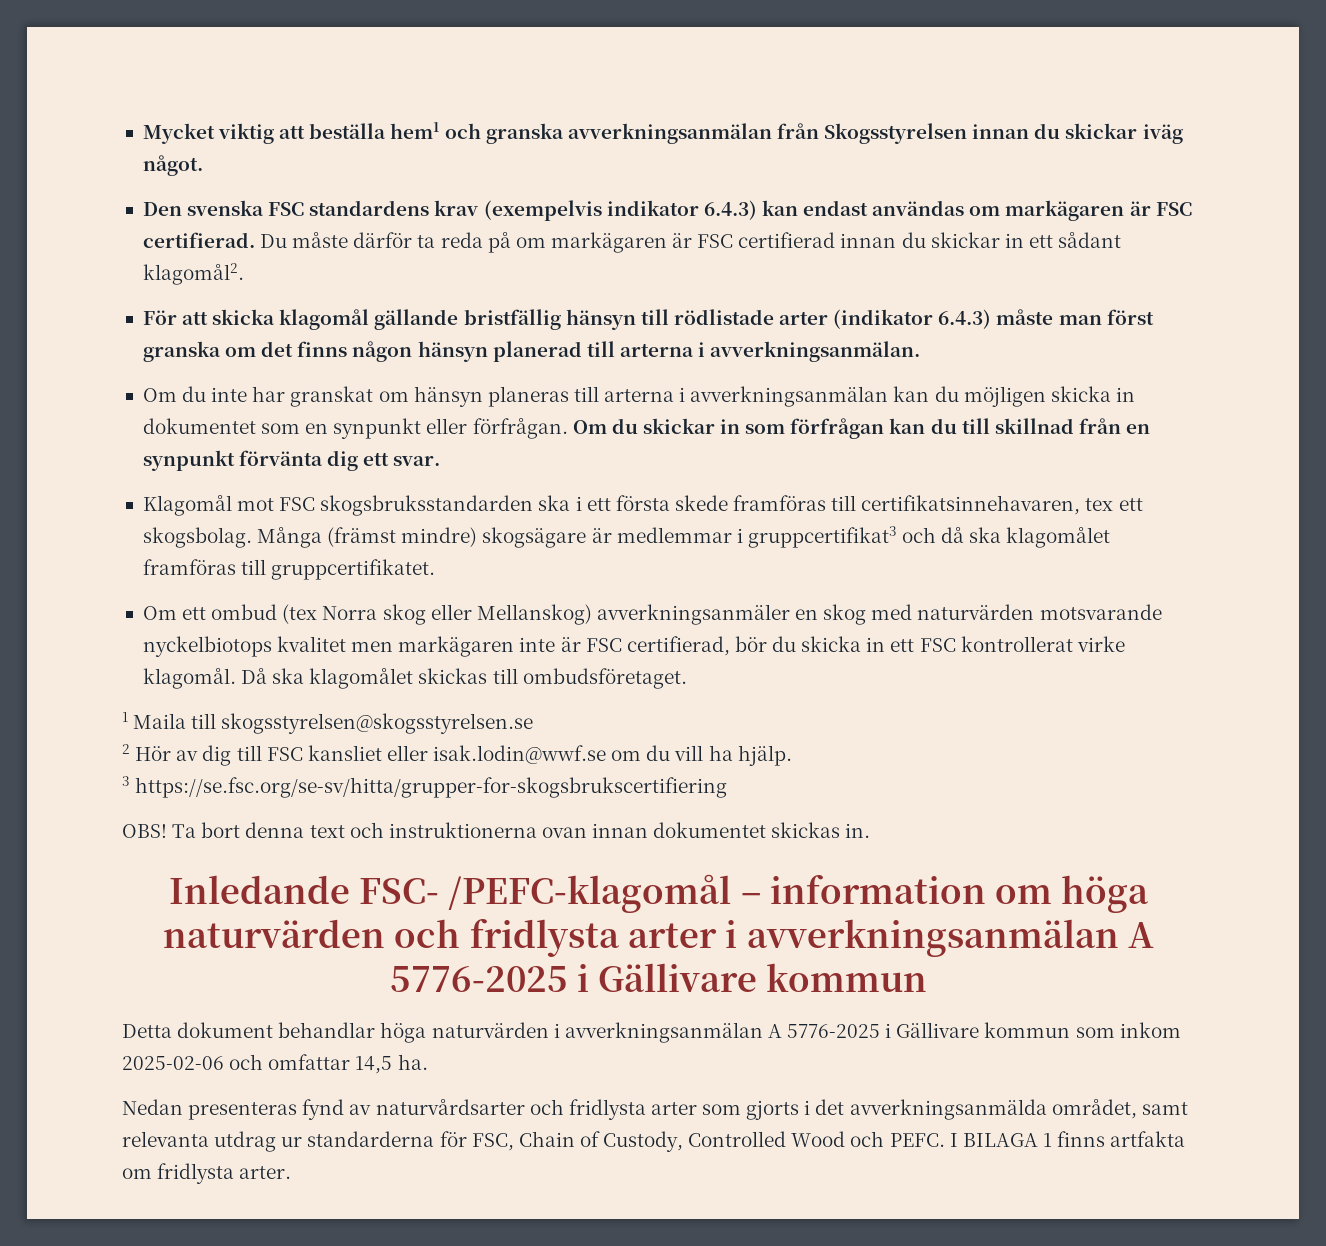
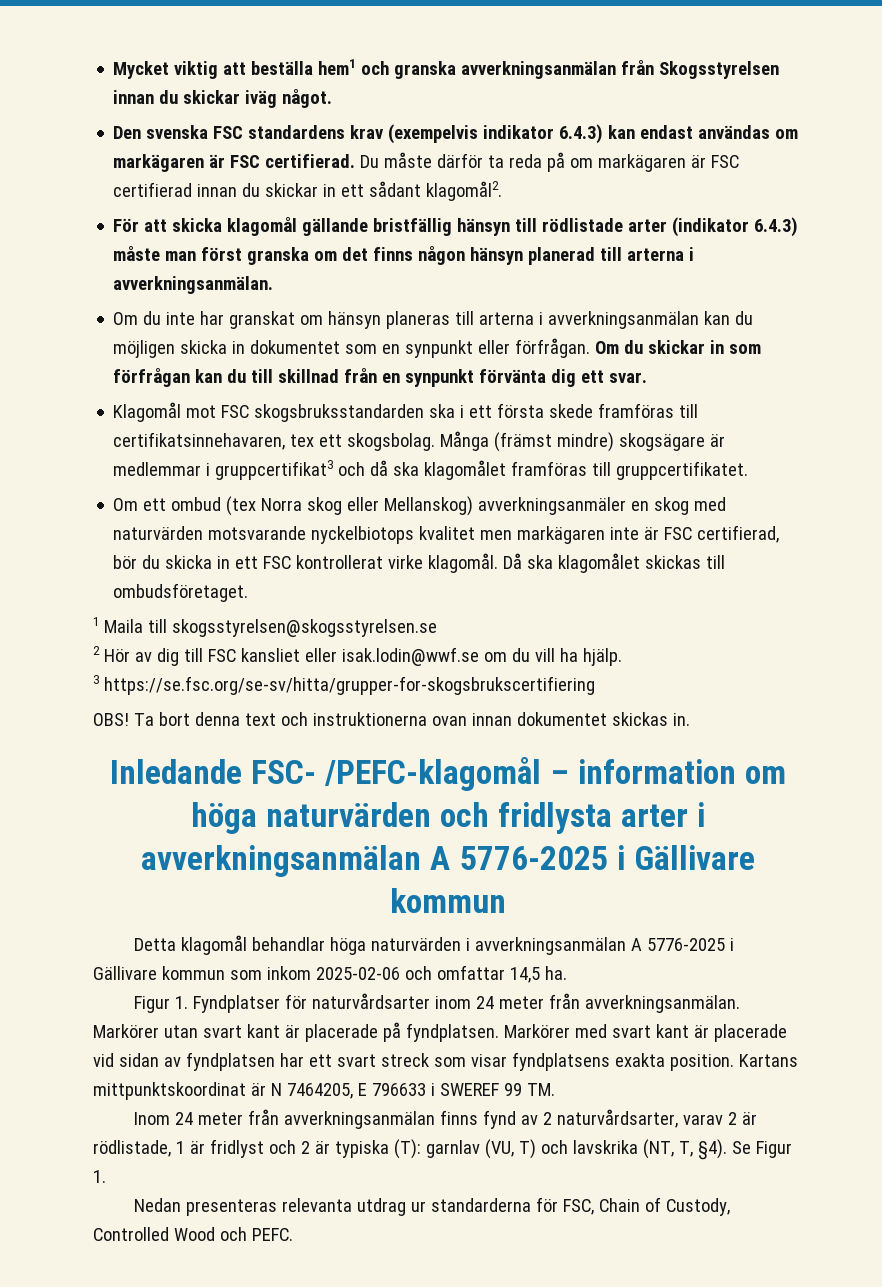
- Detta dokument behandlar höga naturvärden i avverkningsanmälan A 5776-2025 i Gällivare kommun som inkom 2025-02-06 och omfattar 14,5 ha.
+ Detta klagomål behandlar höga naturvärden i avverkningsanmälan A 5776-2025 i Gällivare kommun som inkom 2025-02-06 och omfattar 14,5 ha.
- Nedan presenteras fynd av naturvårdsarter och fridlysta arter som gjorts i det avverkningsanmälda området, samt relevanta utdrag ur standarderna för FSC, Chain of Custody, Controlled Wood och PEFC. I BILAGA 1 finns artfakta om fridlysta arter.
+ Figur 1. Fyndplatser för naturvårdsarter inom 24 meter från avverkningsanmälan. Markörer utan svart kant är placerade på fyndplatsen. Markörer med svart kant är placerade vid sidan av fyndplatsen har ett svart streck som visar fyndplatsens exakta position. Kartans mittpunktskoordinat är N 7464205, E 796633 i SWEREF 99 TM.
+ Inom 24 meter från avverkningsanmälan finns fynd av 2 naturvårdsarter, varav 2 är rödlistade, 1 är fridlyst och 2 är typiska (T): garnlav (VU, T) och lavskrika (NT, T, §4). Se Figur 1.
+ Nedan presenteras relevanta utdrag ur standarderna för FSC, Chain of Custody, Controlled Wood och PEFC.

